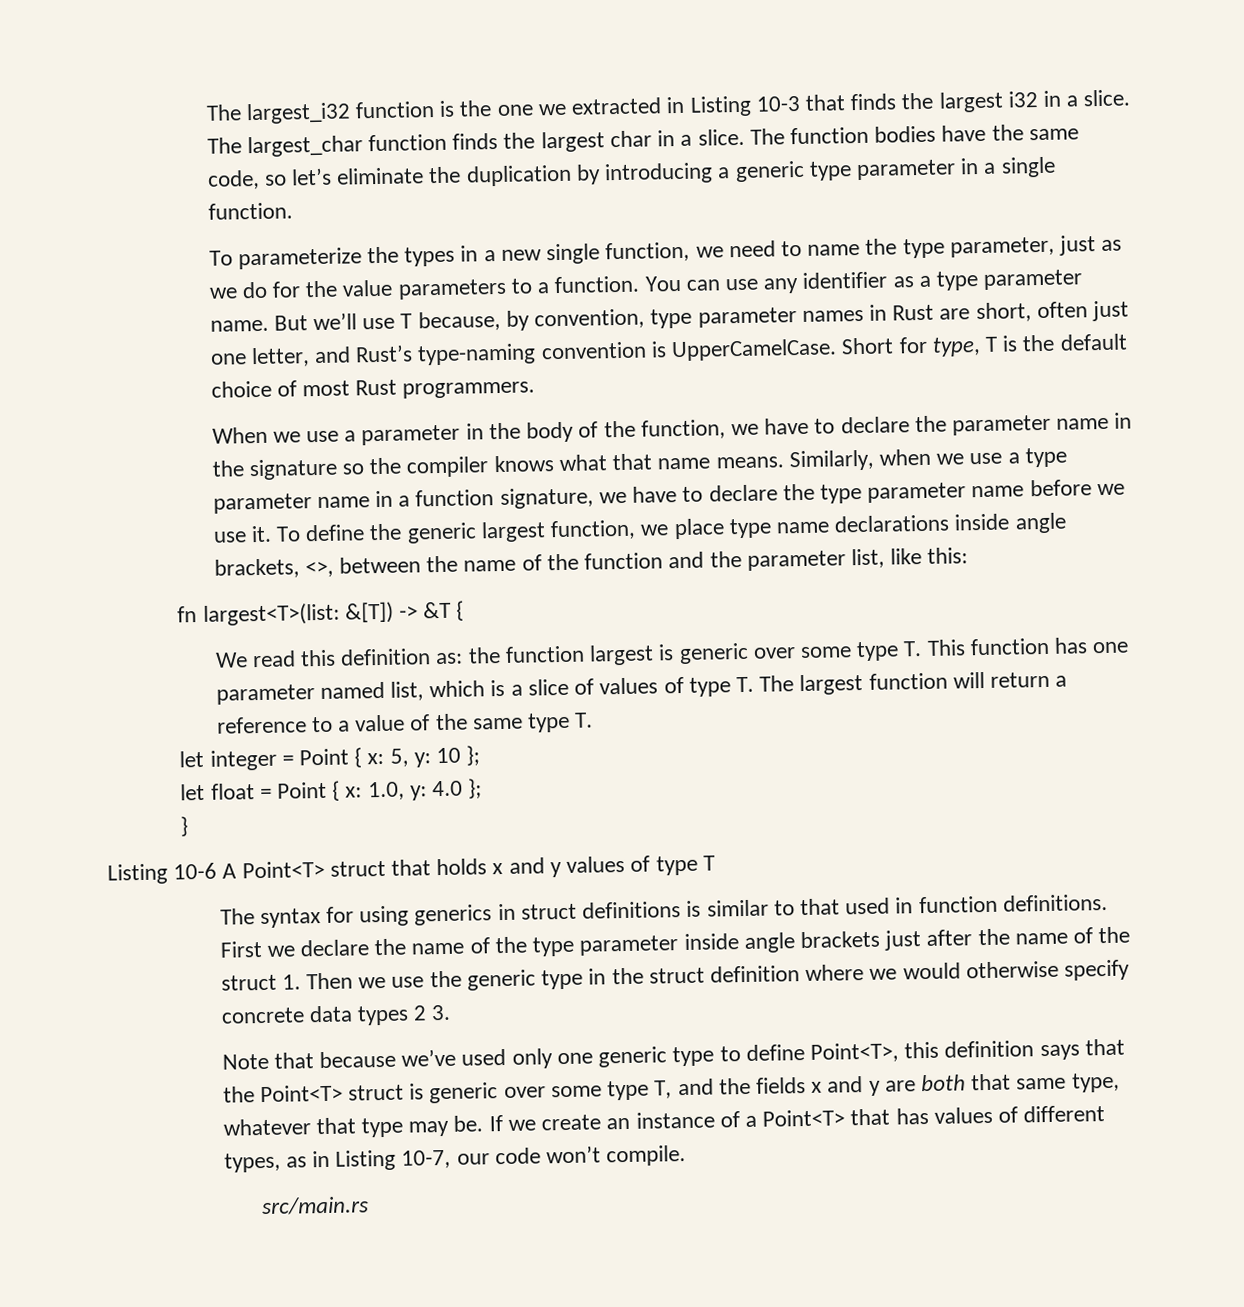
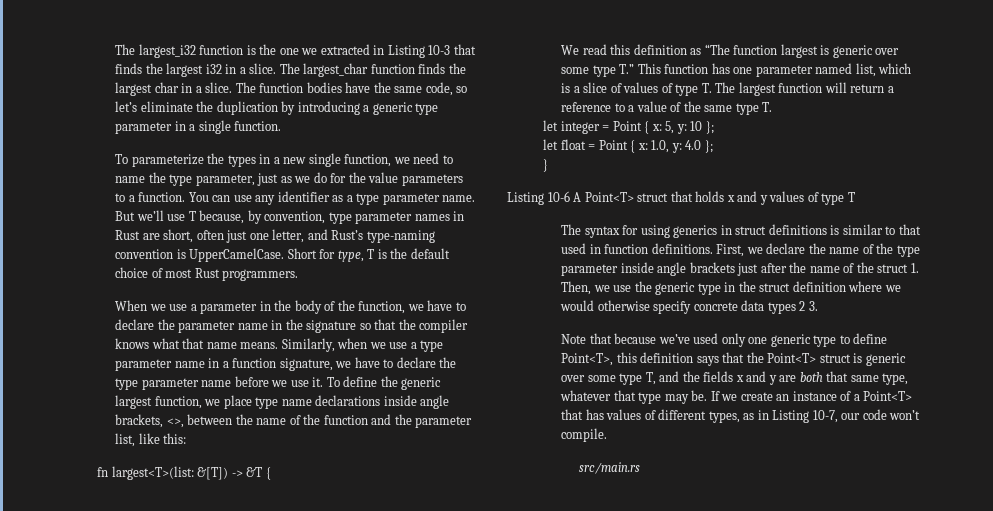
- When we use a parameter in the body of the function, we have to declare the parameter name in the signature so the compiler knows what that name means.
+ When we use a parameter in the body of the function, we have to declare the parameter name in the signature so that the compiler knows what that name means.
- We read this definition as: the function largest is generic over some type T. This function has one parameter named list, which is a slice of values of type T. The largest function will return a reference to a value of the same type T.
+ We read this definition as “The function largest is generic over some type T.” This function has one parameter named list, which is a slice of values of type T. The largest function will return a reference to a value of the same type T.
- First we declare the name of the type parameter inside angle brackets just after the name of the struct 1. Then we use the generic type in the struct definition where we would otherwise specify concrete data types 2 3.
+ First, we declare the name of the type parameter inside angle brackets just after the name of the struct 1. Then, we use the generic type in the struct definition where we would otherwise specify concrete data types 2 3.

